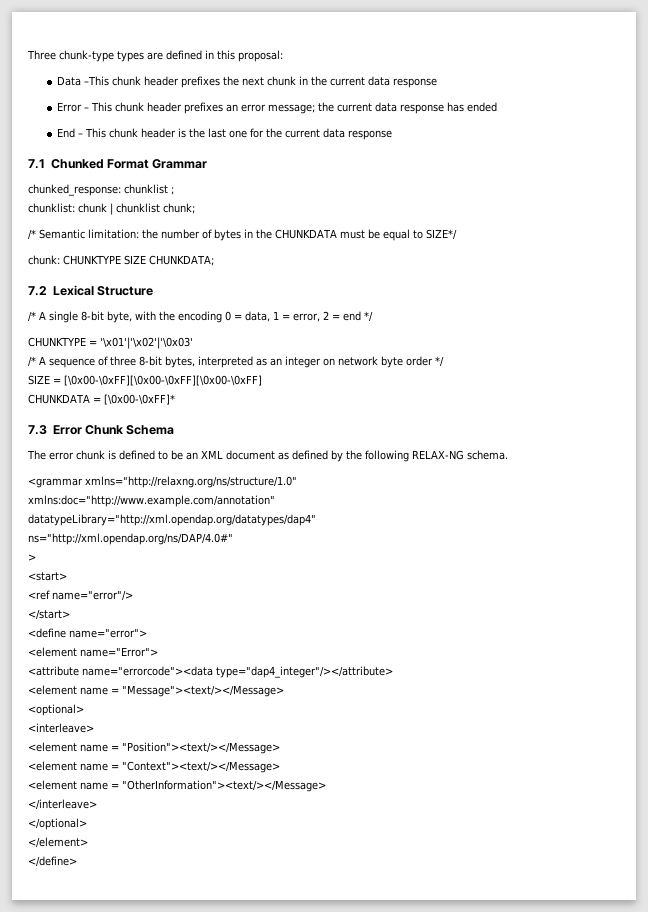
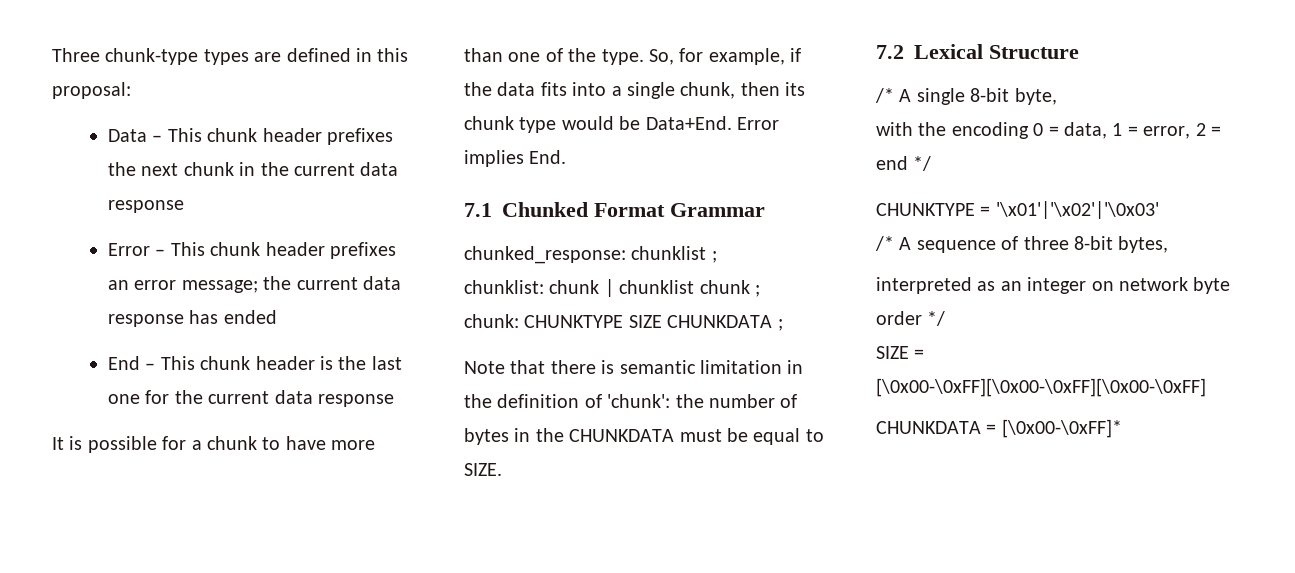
- Data –This chunk header prefixes the next chunk in the current data response
+ Data – This chunk header prefixes the next chunk in the current data response
+ It is possible for a chunk to have more than one of the type. So, for example, if the data fits into a single chunk, then its chunk type would be Data+End. Error implies End.
- chunklist: chunk | chunklist chunk;
- /* Semantic limitation: the number of bytes in the CHUNKDATA must be equal to SIZE*/
- chunk: CHUNKTYPE SIZE CHUNKDATA;
+ chunklist: chunk | chunklist chunk ;
+ chunk: CHUNKTYPE SIZE CHUNKDATA ;
+ Note that there is semantic limitation in the definition of 'chunk': the number of bytes in the CHUNKDATA must be equal to SIZE.
- /* A single 8-bit byte, with the encoding 0 = data, 1 = error, 2 = end */
+ /* A single 8-bit byte,
+ with the encoding 0 = data, 1 = error, 2 = end */
- /* A sequence of three 8-bit bytes, interpreted as an integer on network byte order */
+ /* A sequence of three 8-bit bytes,
+ interpreted as an integer on network byte order */
- 7.3 Error Chunk Schema
- The error chunk is defined to be an XML document as defined by the following RELAX-NG schema.
- <grammar xmlns="http://relaxng.org/ns/structure/1.0"
- xmlns:doc="http://www.example.com/annotation"
- datatypeLibrary="http://xml.opendap.org/datatypes/dap4"
- ns="http://xml.opendap.org/ns/DAP/4.0#"
- >
- <start>
- <ref name="error"/>
- </start>
- <define name="error">
- <element name="Error">
- <attribute name="errorcode"><data type="dap4_integer"/></attribute>
- <element name = "Message"><text/></Message>
- <optional>
- <interleave>
- <element name = "Position"><text/></Message>
- <element name = "Context"><text/></Message>
- <element name = "OtherInformation"><text/></Message>
- </interleave>
- </optional>
- </element>
- </define>

